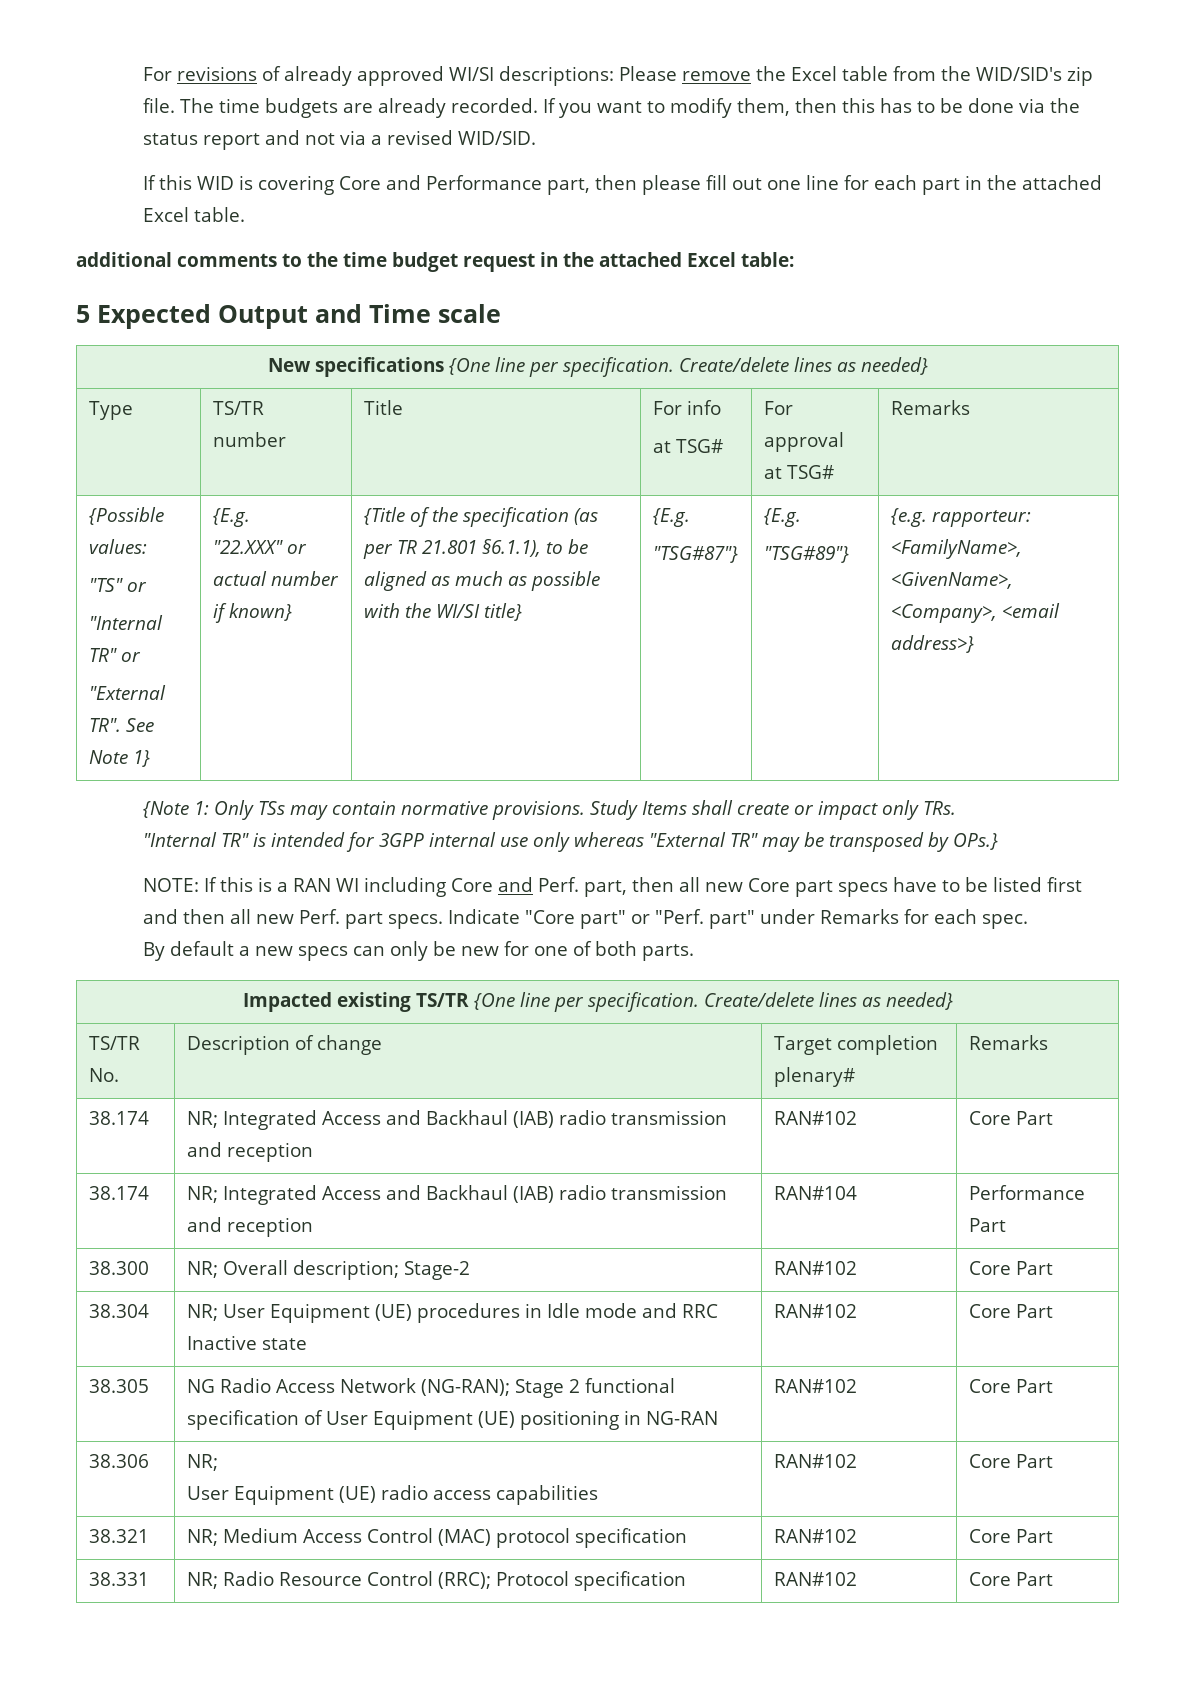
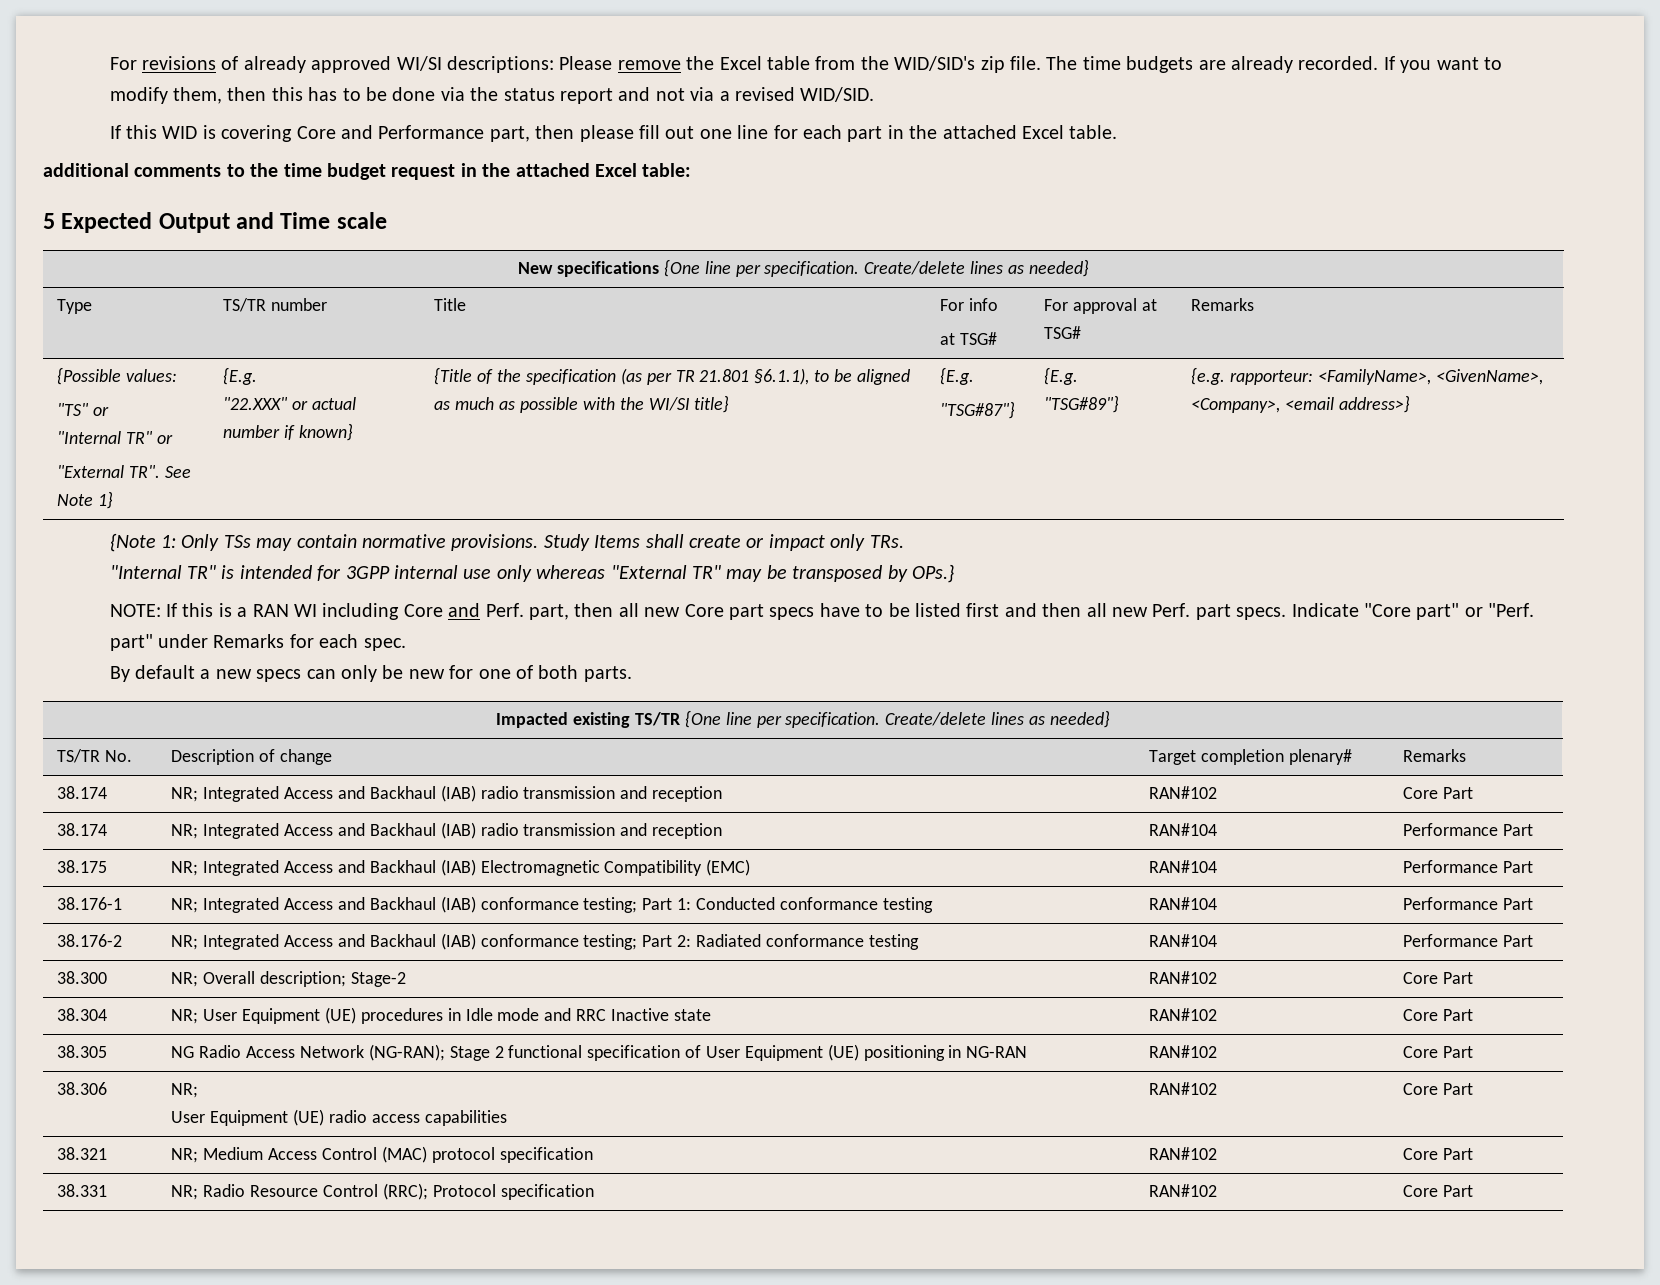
+ 38.175 | NR; Integrated Access and Backhaul (IAB) Electromagnetic Compatibility (EMC) | RAN#104 | Performance Part
+ 38.176-1 | NR; Integrated Access and Backhaul (IAB) conformance testing; Part 1: Conducted conformance testing | RAN#104 | Performance Part
+ 38.176-2 | NR; Integrated Access and Backhaul (IAB) conformance testing; Part 2: Radiated conformance testing | RAN#104 | Performance Part

